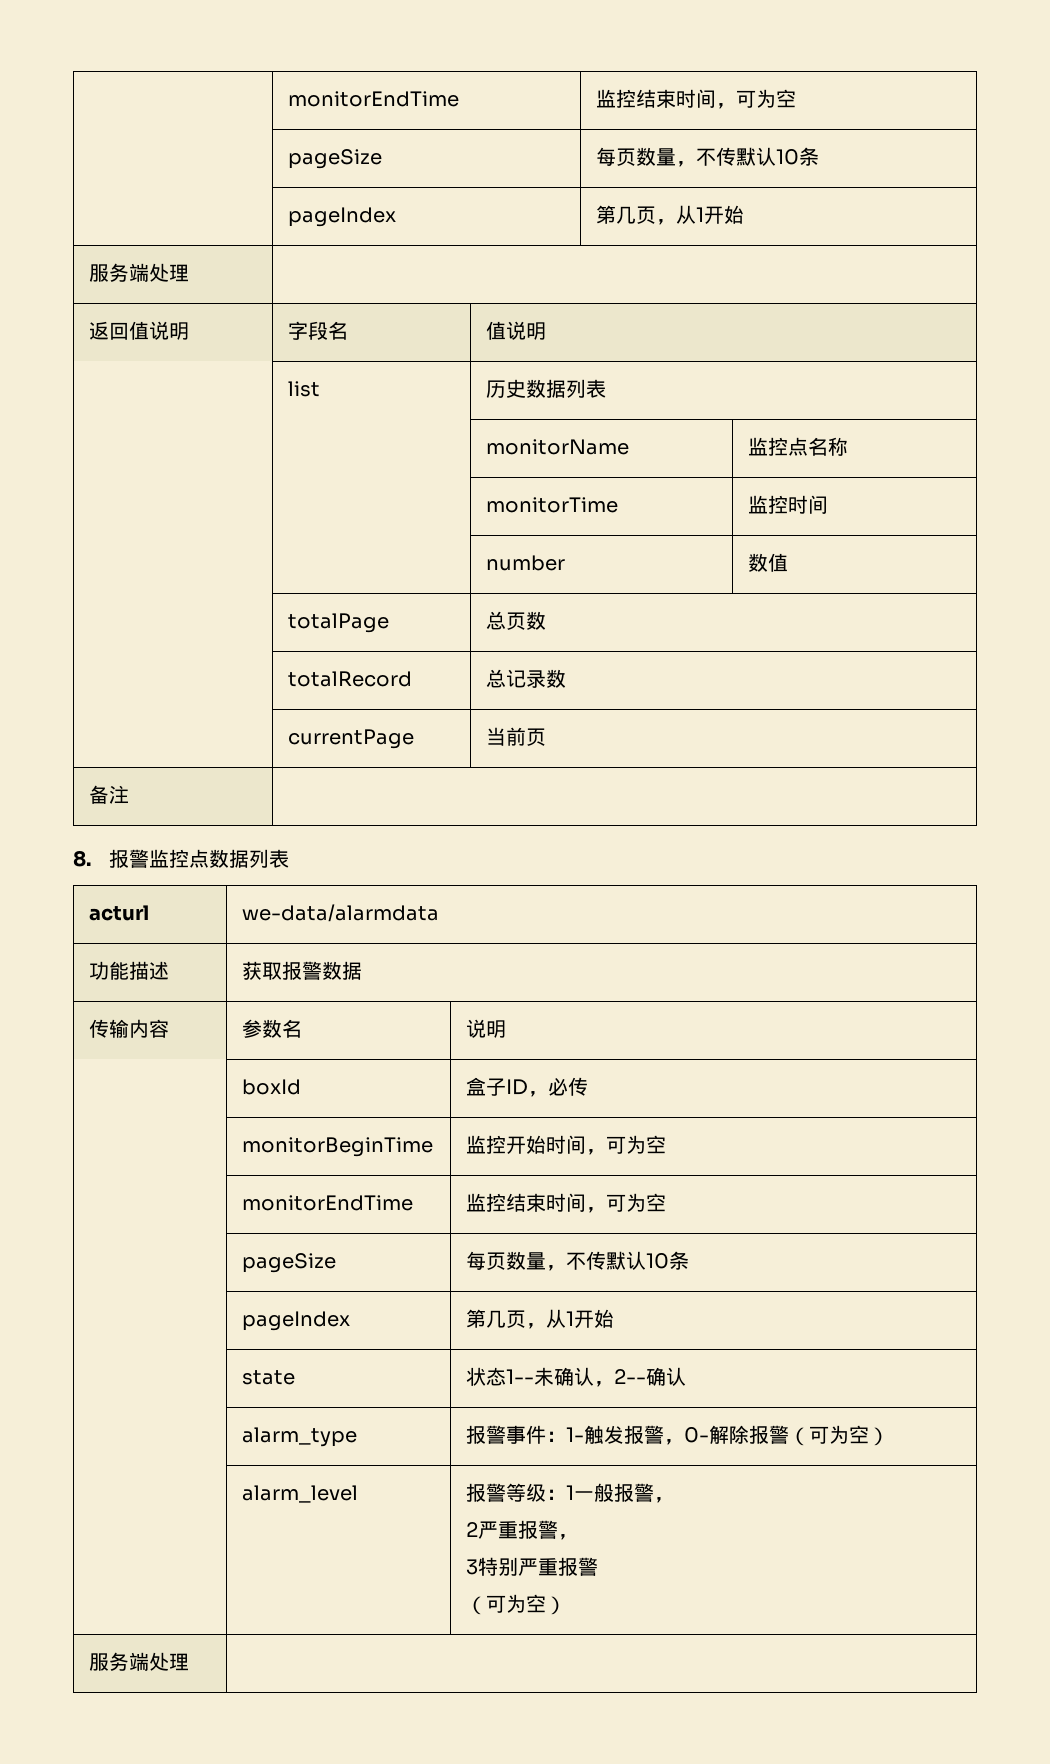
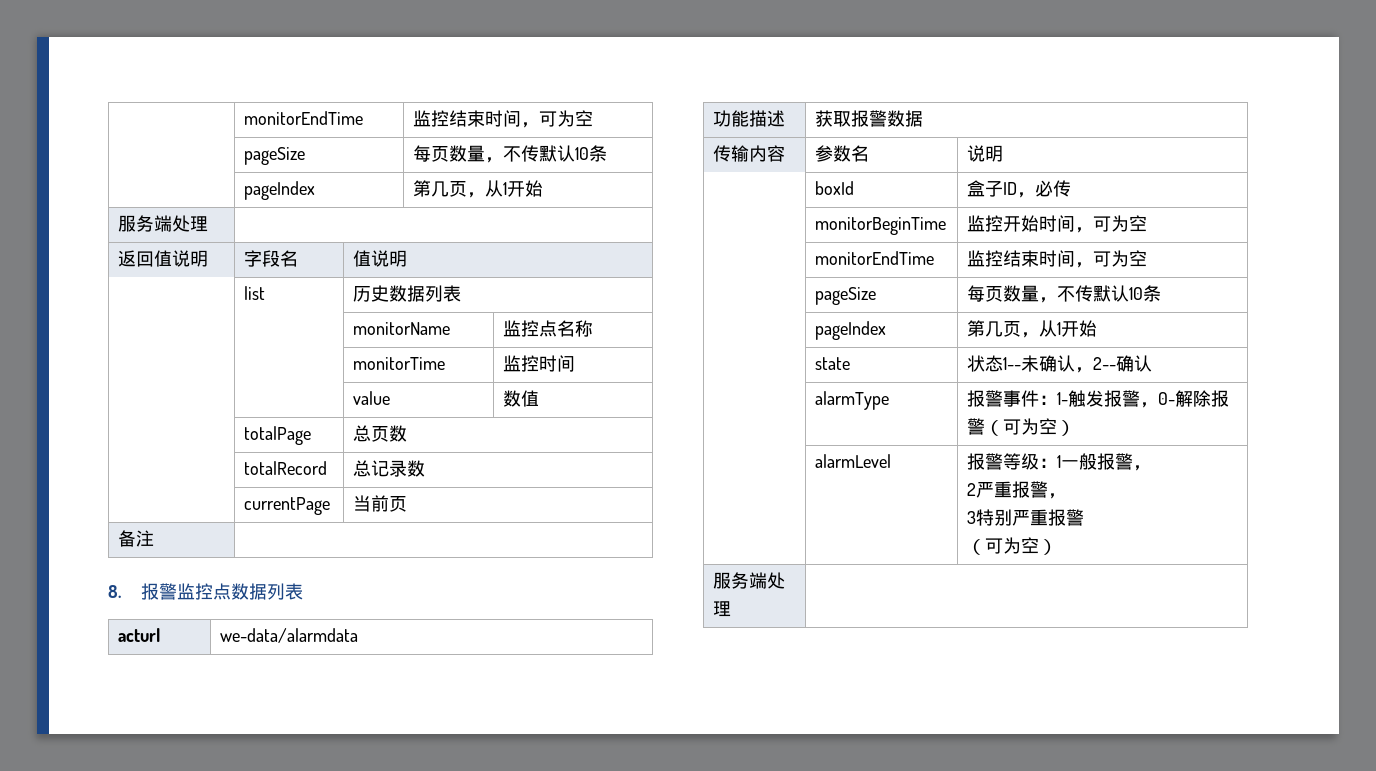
- | | number | 数值
+ | | value | 数值
- | alarm_type | 报警事件：1-触发报警，0-解除报警（可为空）
+ | alarmType | 报警事件：1-触发报警，0-解除报警（可为空）
- | alarm_level | 报警等级：1一般报警，
+ | alarmLevel | 报警等级：1一般报警，

